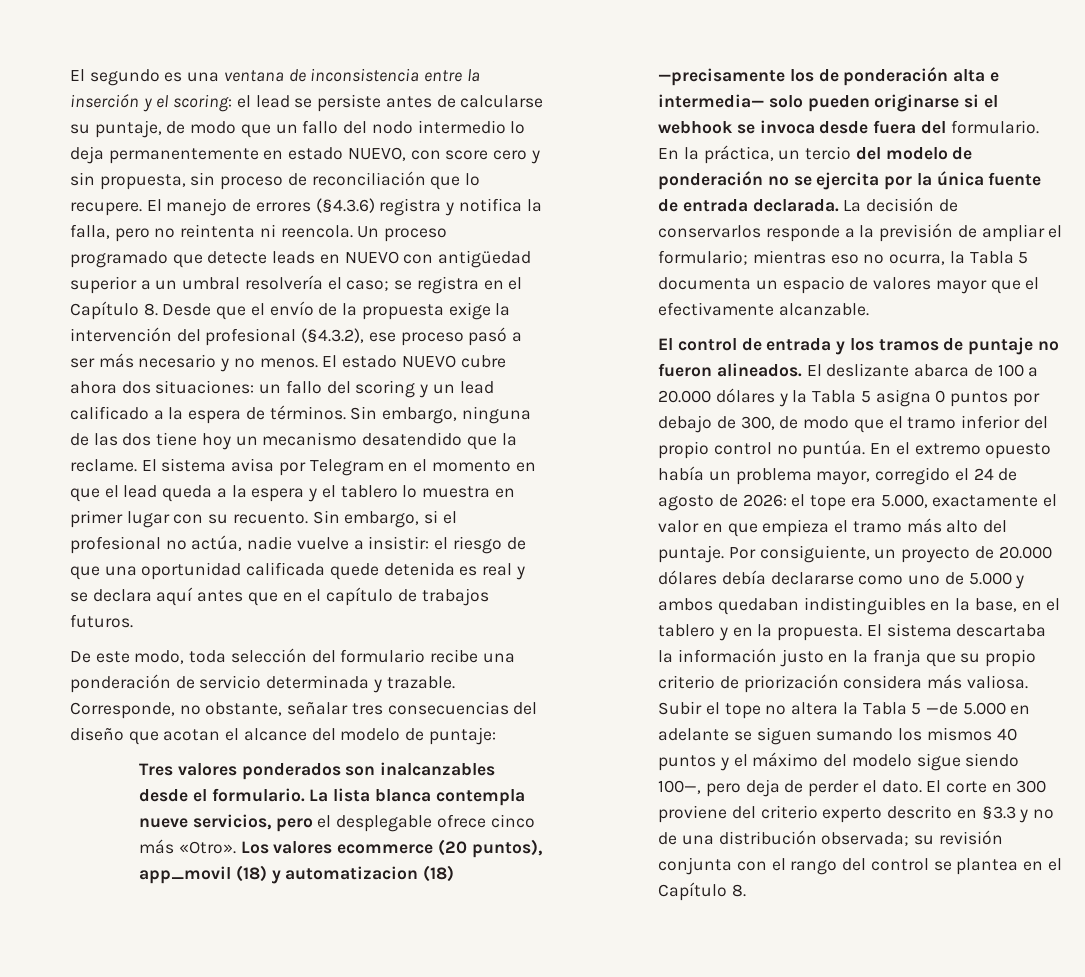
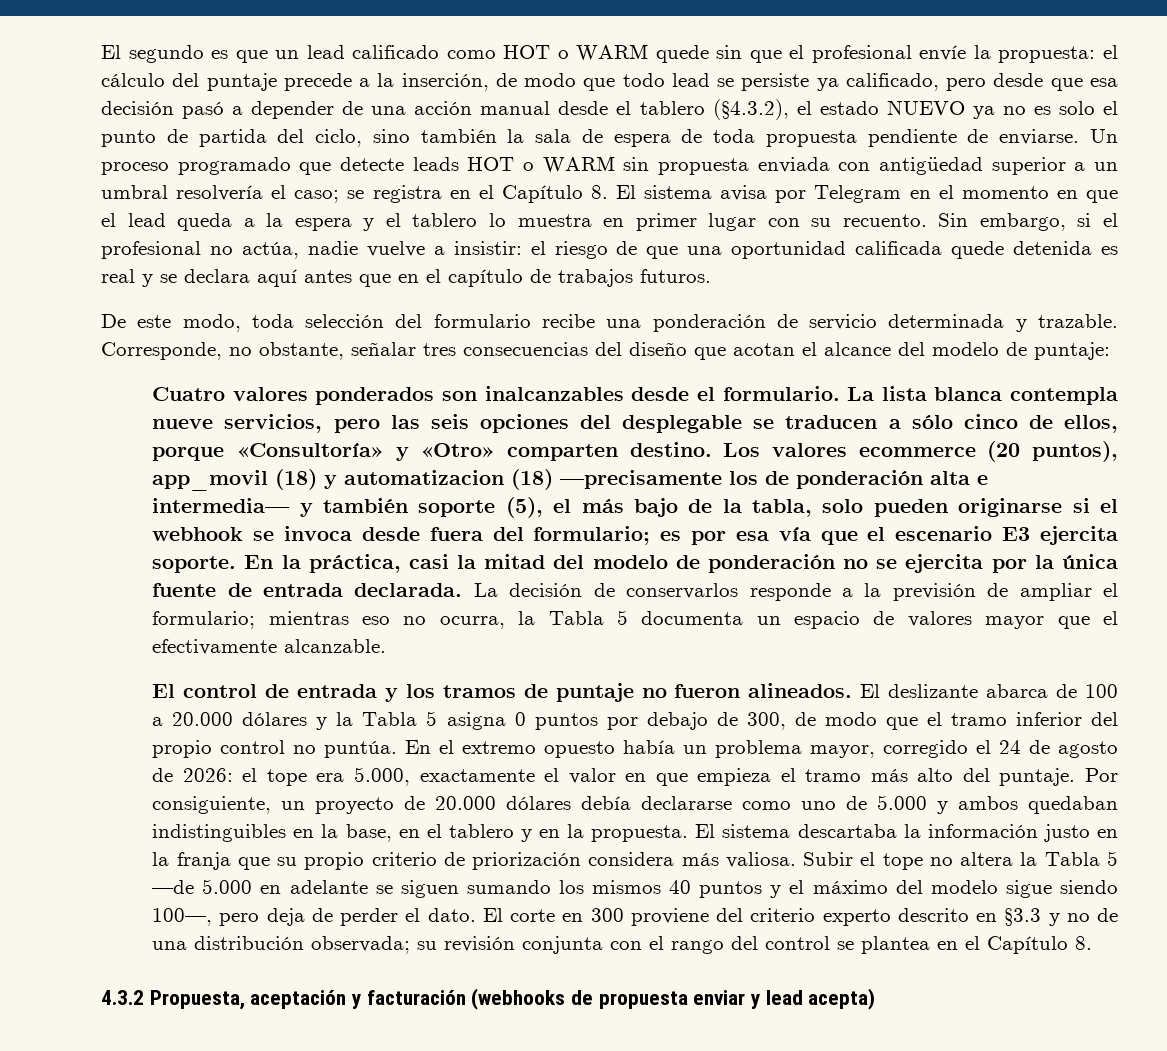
- El segundo es una ventana de inconsistencia entre la inserción y el scoring: el lead se persiste antes de calcularse su puntaje, de modo que un fallo del nodo intermedio lo deja permanentemente en estado NUEVO, con score cero y sin propuesta, sin proceso de reconciliación que lo recupere. El manejo de errores (§4.3.6) registra y notifica la falla, pero no reintenta ni reencola.
+ El segundo es que un lead calificado como HOT o WARM quede sin que el profesional envíe la propuesta: el cálculo del puntaje precede a la inserción, de modo que todo lead se persiste ya calificado, pero desde que esa decisión pasó a depender de una acción manual desde el tablero (§4.3.2), el estado NUEVO ya no es solo el punto de partida del ciclo, sino también la sala de espera de toda propuesta pendiente de enviarse.
- Un proceso programado que detecte leads en NUEVO con antigüedad superior a un umbral resolvería el caso; se registra en el Capítulo 8. Desde que el envío de la propuesta exige la intervención del profesional (§4.3.2), ese proceso pasó a ser más necesario y no menos. El estado NUEVO cubre ahora dos situaciones: un fallo del scoring y un lead calificado a la espera de términos. Sin embargo, ninguna de las dos tiene hoy un mecanismo desatendido que la reclame. El sistema avisa por Telegram en el momento en que el lead queda a la espera y el tablero lo muestra en primer lugar con su recuento.
+ Un proceso programado que detecte leads HOT o WARM sin propuesta enviada con antigüedad superior a un umbral resolvería el caso; se registra en el Capítulo 8. El sistema avisa por Telegram en el momento en que el lead queda a la espera y el tablero lo muestra en primer lugar con su recuento.
- Tres valores ponderados son inalcanzables desde el formulario.
+ Cuatro valores ponderados son inalcanzables desde el formulario.
- La lista blanca contempla nueve servicios, pero el desplegable ofrece cinco más «Otro».
+ La lista blanca contempla nueve servicios, pero las seis opciones del desplegable se traducen a sólo cinco de ellos, porque «Consultoría» y «Otro» comparten destino.
- Los valores ecommerce (20 puntos), app_movil (18) y automatizacion (18) —precisamente los de ponderación alta e intermedia— solo pueden originarse si el webhook se invoca desde fuera del formulario. En la práctica, un tercio del modelo de ponderación no se ejercita por la única fuente de entrada declarada.
+ Los valores ecommerce (20 puntos), app_movil (18) y automatizacion (18) —precisamente los de ponderación alta e intermedia— y también soporte (5), el más bajo de la tabla, solo pueden originarse si el webhook se invoca desde fuera del formulario; es por esa vía que el escenario E3 ejercita soporte. En la práctica, casi la mitad del modelo de ponderación no se ejercita por la única fuente de entrada declarada.
+ 4.3.2 Propuesta, aceptación y facturación (webhooks de propuesta enviar y lead acepta)

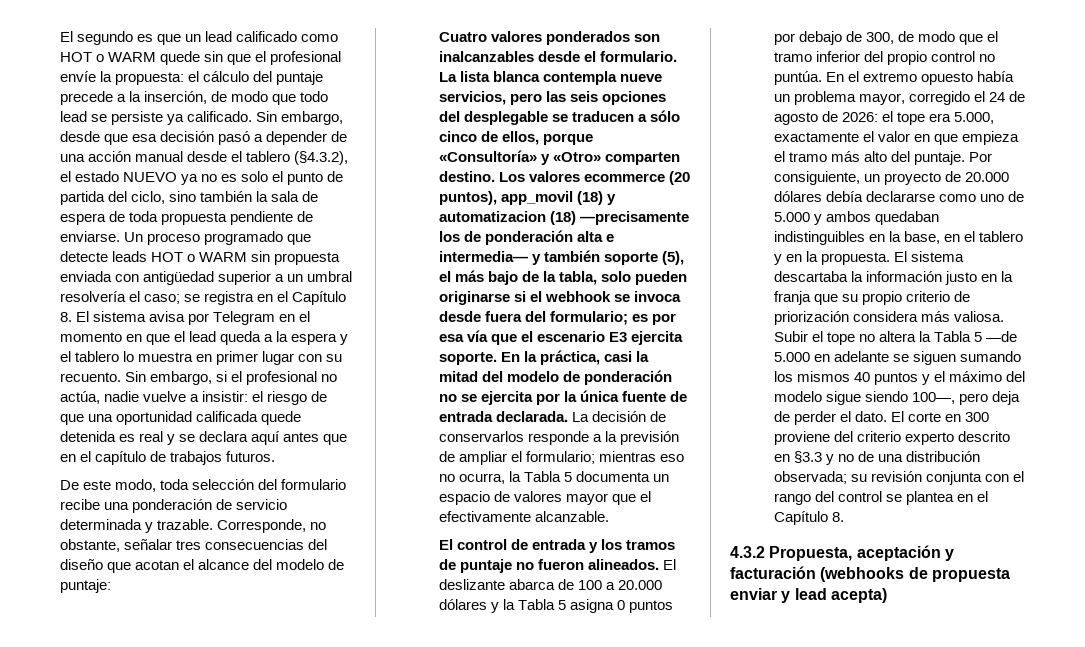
- el cálculo del puntaje precede a la inserción, de modo que todo lead se persiste ya calificado, pero desde que esa decisión pasó a depender de una acción manual desde el tablero (§4.3.2), el estado NUEVO ya no es solo el punto de partida del ciclo, sino también la sala de espera de toda propuesta pendiente de enviarse.
+ el cálculo del puntaje precede a la inserción, de modo que todo lead se persiste ya calificado. Sin embargo, desde que esa decisión pasó a depender de una acción manual desde el tablero (§4.3.2), el estado NUEVO ya no es solo el punto de partida del ciclo, sino también la sala de espera de toda propuesta pendiente de enviarse.

